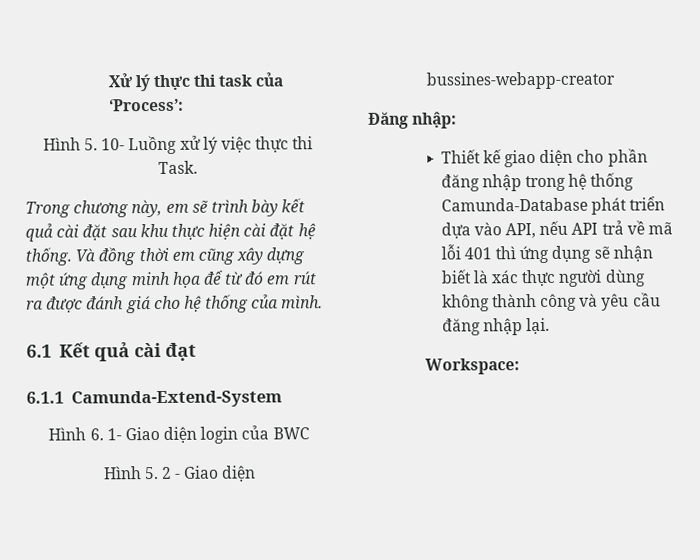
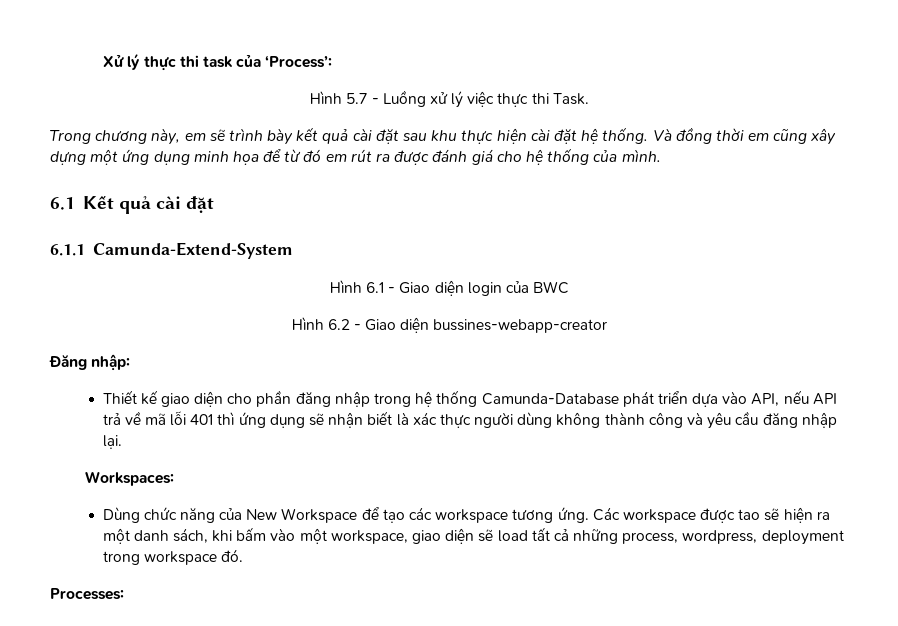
- Hình 5. 10- Luồng xử lý việc thực thi Task.
+ Hình 5.7 - Luồng xử lý việc thực thi Task.
- 6.1 Kết quả cài đạt
+ 6.1 Kết quả cài đặt
- Hình 6. 1- Giao diện login của BWC
+ Hình 6.1 - Giao diện login của BWC
- Hình 5. 2 - Giao diện bussines-webapp-creator
+ Hình 6.2 - Giao diện bussines-webapp-creator
- Workspace:
+ Workspaces:
+ Dùng chức năng của New Workspace để tạo các workspace tương ứng. Các workspace được tao sẽ hiện ra một danh sách, khi bấm vào một workspace, giao diện sẽ load tất cả những process, wordpress, deployment trong workspace đó.
+ Processes:

